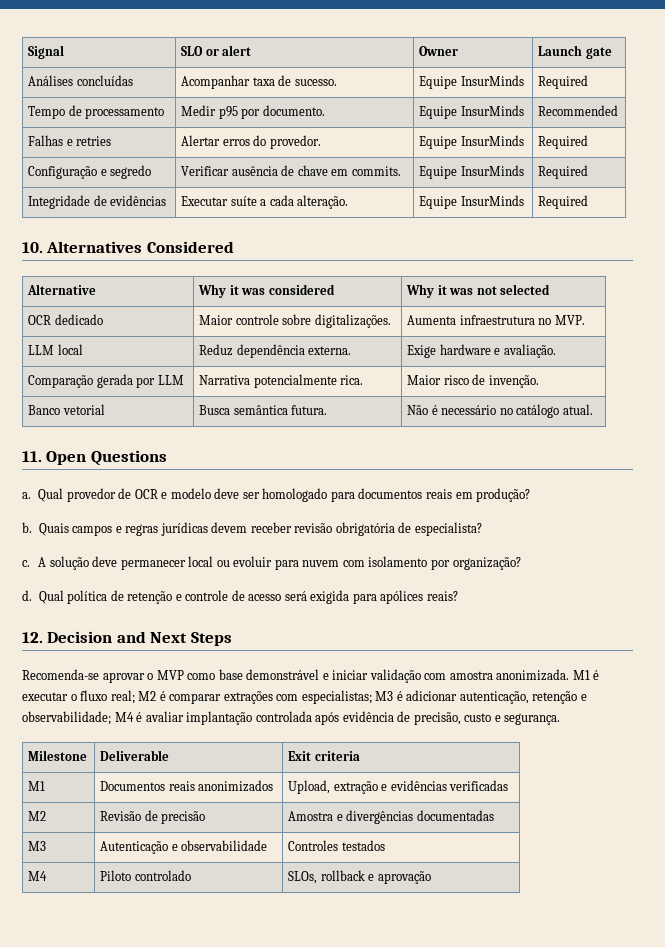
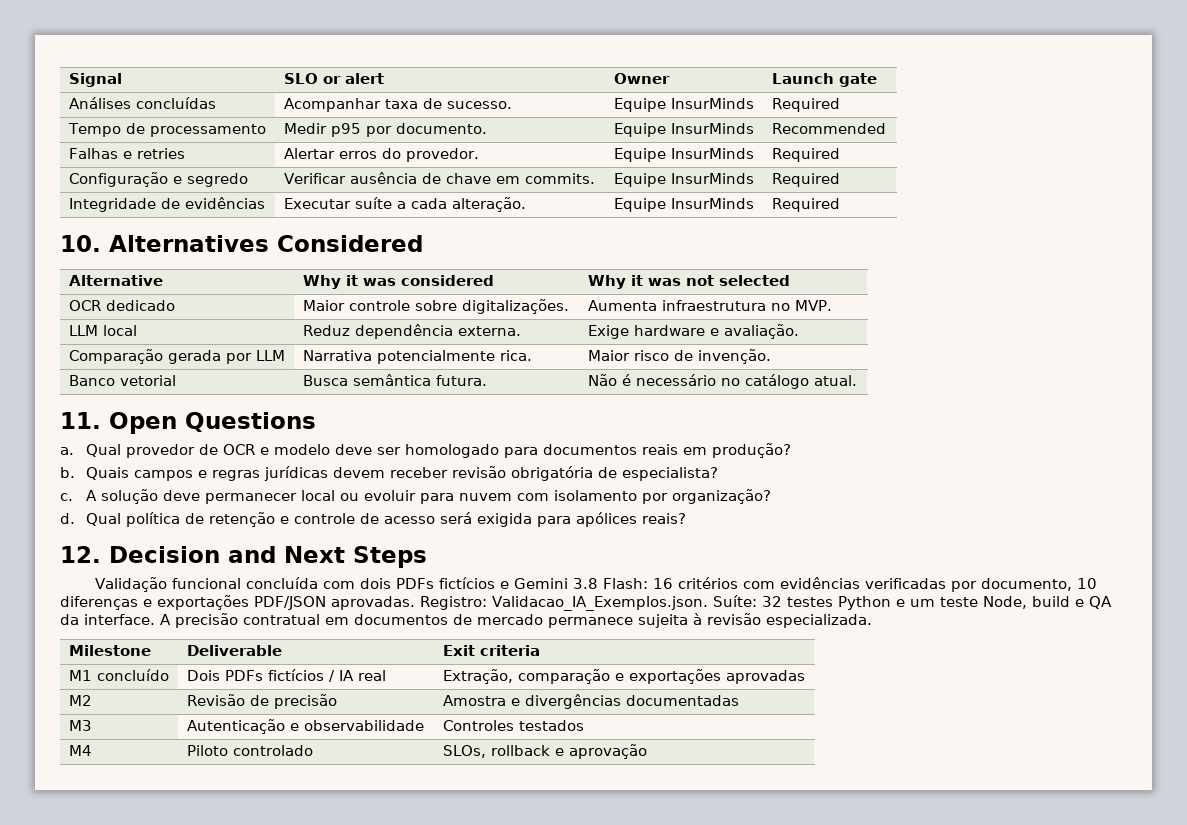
- Recomenda-se aprovar o MVP como base demonstrável e iniciar validação com amostra anonimizada. M1 é executar o fluxo real; M2 é comparar extrações com especialistas; M3 é adicionar autenticação, retenção e observabilidade; M4 é avaliar implantação controlada após evidência de precisão, custo e segurança.
+ Validação funcional concluída com dois PDFs fictícios e Gemini 3.8 Flash: 16 critérios com evidências verificadas por documento, 10 diferenças e exportações PDF/JSON aprovadas. Registro: Validacao_IA_Exemplos.json. Suíte: 32 testes Python e um teste Node, build e QA da interface. A precisão contratual em documentos de mercado permanece sujeita à revisão especializada.
- M1 | Documentos reais anonimizados | Upload, extração e evidências verificadas
+ M1 concluído | Dois PDFs fictícios / IA real | Extração, comparação e exportações aprovadas

